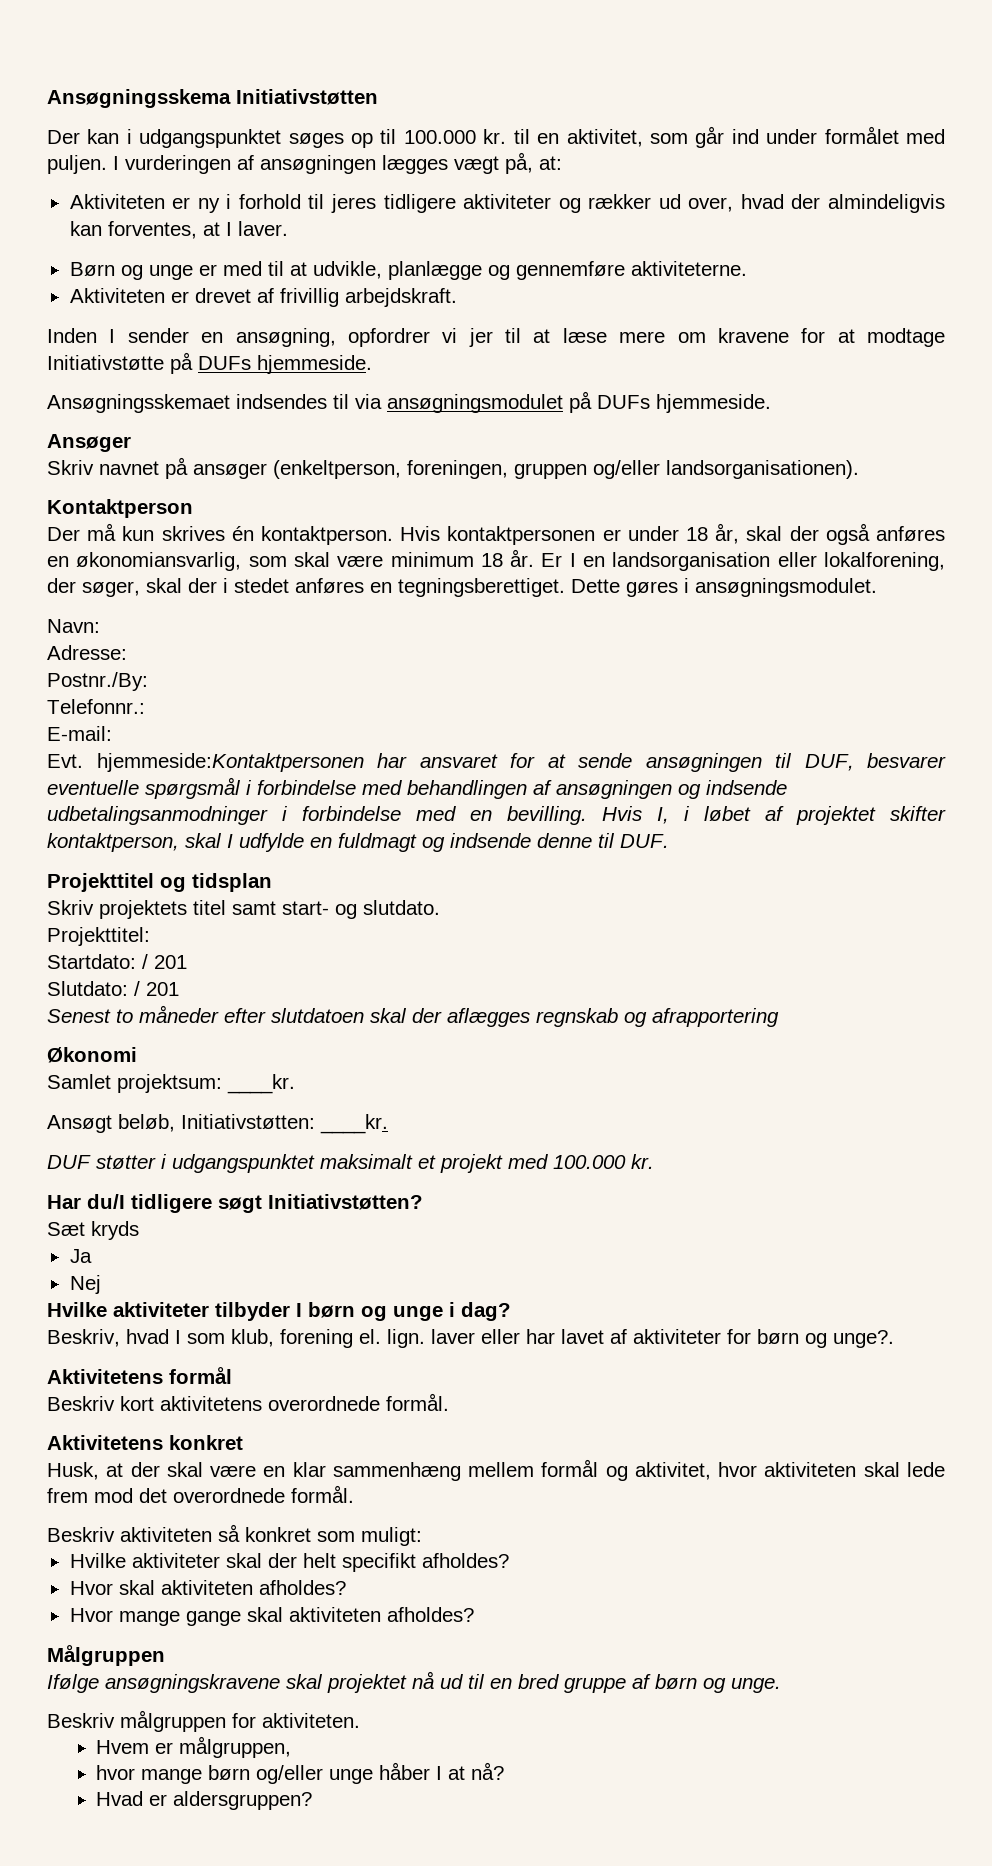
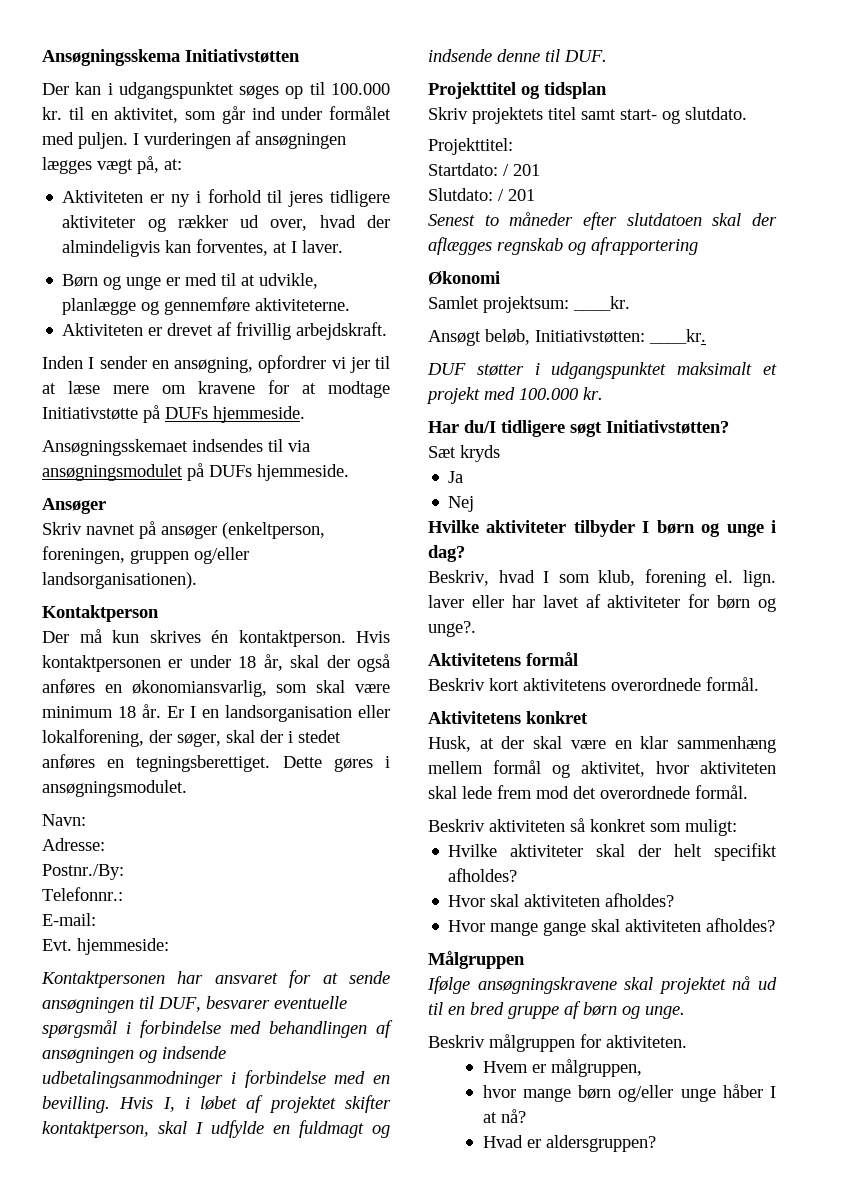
- Evt. hjemmeside:Kontaktpersonen har ansvaret for at sende ansøgningen til DUF, besvarer eventuelle spørgsmål i forbindelse med behandlingen af ansøgningen og indsende udbetalingsanmodninger i forbindelse med en bevilling.
+ Evt. hjemmeside:
+ Kontaktpersonen har ansvaret for at sende ansøgningen til DUF, besvarer eventuelle spørgsmål i forbindelse med behandlingen af ansøgningen og indsende udbetalingsanmodninger i forbindelse med en bevilling.

